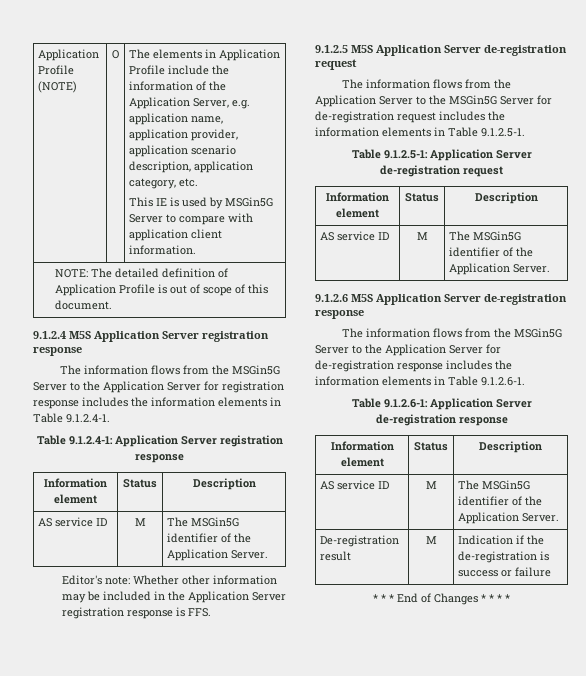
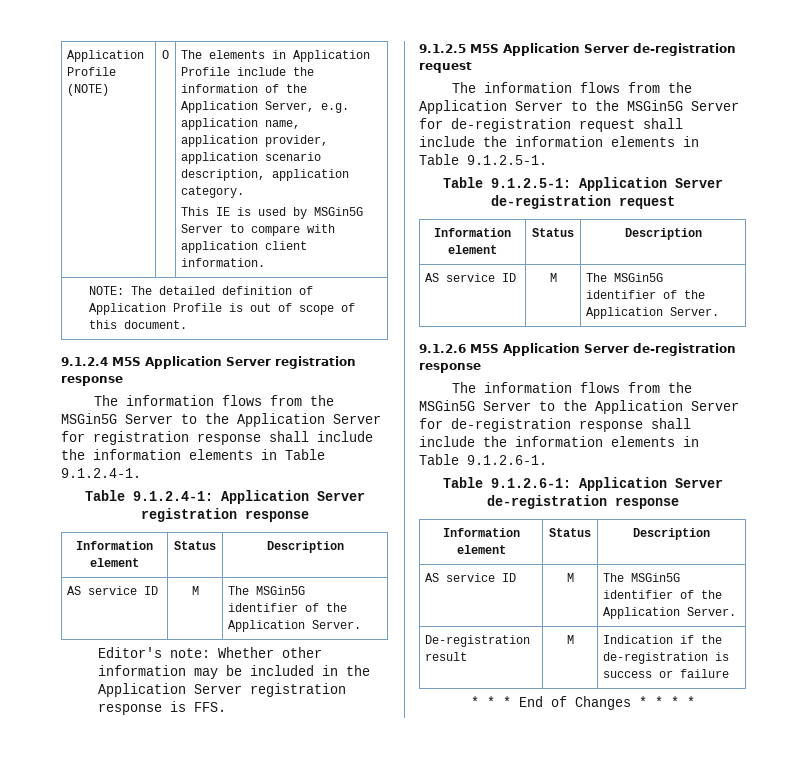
- Application Profile (NOTE) | O | The elements in Application Profile include the information of the Application Server, e.g. application name, application provider, application scenario description, application category, etc.
+ Application Profile (NOTE) | O | The elements in Application Profile include the information of the Application Server, e.g. application name, application provider, application scenario description, application category.
- The information flows from the MSGin5G Server to the Application Server for registration response includes the information elements in Table 9.1.2.4-1.
+ The information flows from the MSGin5G Server to the Application Server for registration response shall include the information elements in Table 9.1.2.4-1.
- The information flows from the Application Server to the MSGin5G Server for de-registration request includes the information elements in Table 9.1.2.5-1.
+ The information flows from the Application Server to the MSGin5G Server for de-registration request shall include the information elements in Table 9.1.2.5-1.
- The information flows from the MSGin5G Server to the Application Server for de-registration response includes the information elements in Table 9.1.2.6-1.
+ The information flows from the MSGin5G Server to the Application Server for de-registration response shall include the information elements in Table 9.1.2.6-1.

